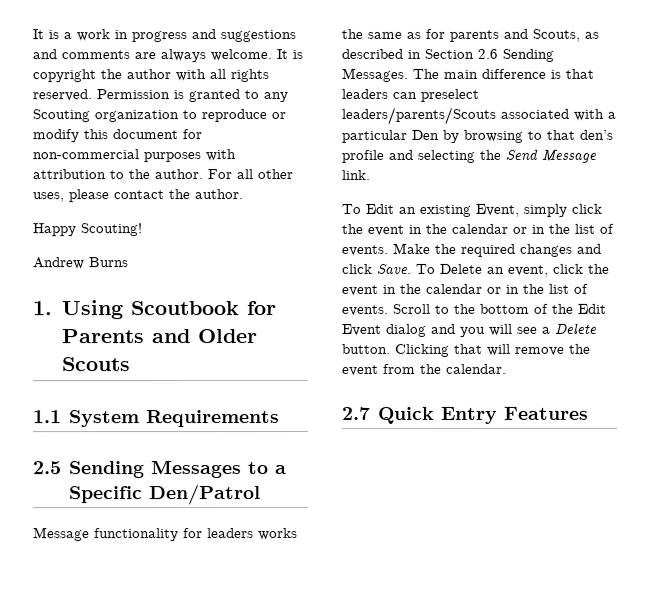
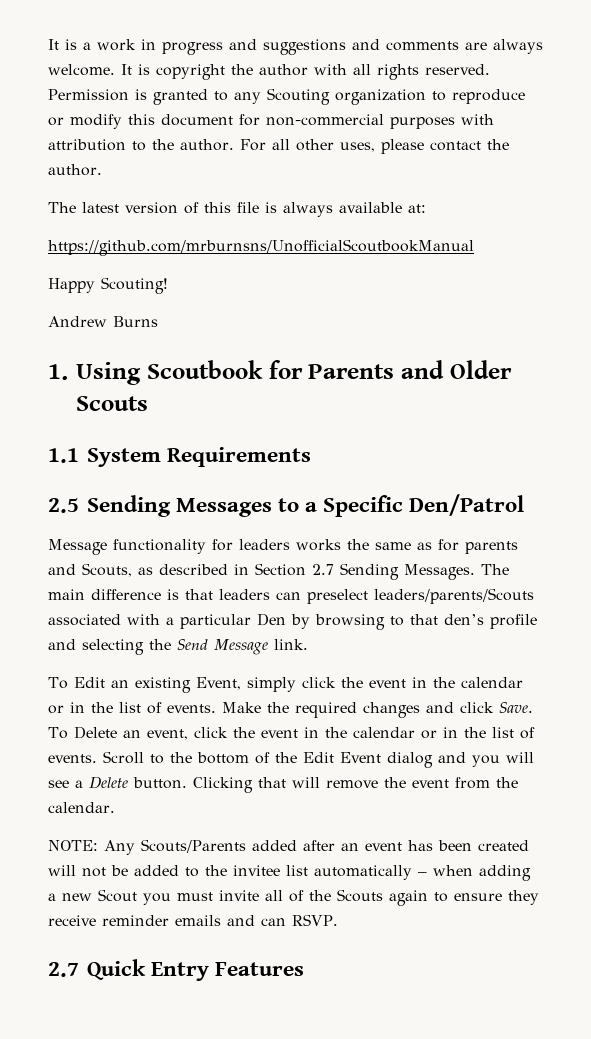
+ The latest version of this file is always available at:
+ https://github.com/mrburnsns/UnofficialScoutbookManual
- Message functionality for leaders works the same as for parents and Scouts, as described in Section 2.6 Sending Messages.
+ Message functionality for leaders works the same as for parents and Scouts, as described in Section 2.7 Sending Messages.
+ NOTE: Any Scouts/Parents added after an event has been created will not be added to the invitee list automatically – when adding a new Scout you must invite all of the Scouts again to ensure they receive reminder emails and can RSVP.

